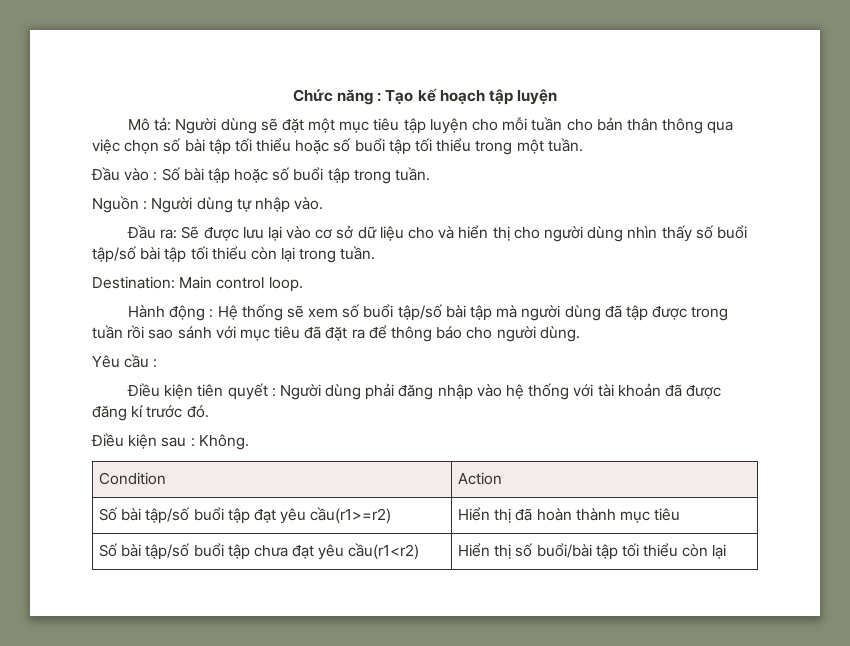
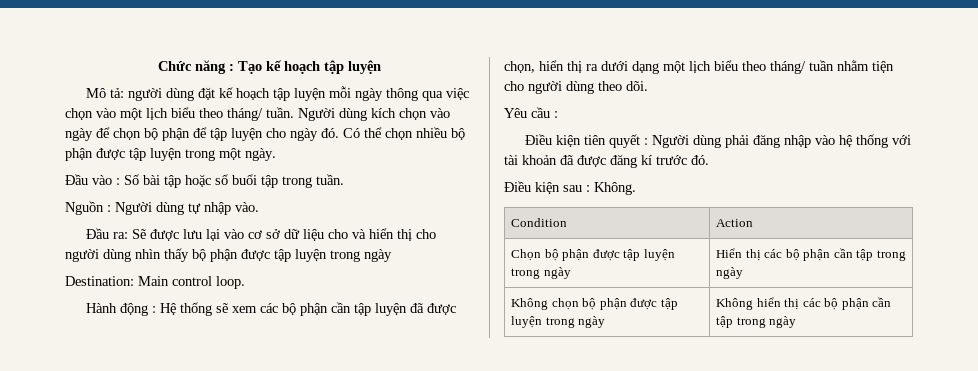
- Mô tả: Người dùng sẽ đặt một mục tiêu tập luyện cho mỗi tuần cho bản thân thông qua việc chọn số bài tập tối thiểu hoặc số buổi tập tối thiểu trong một tuần.
+ Mô tả: người dùng đặt kế hoạch tập luyện mỗi ngày thông qua việc chọn vào một lịch biểu theo tháng/ tuần. Người dùng kích chọn vào ngày để chọn bộ phận để tập luyện cho ngày đó. Có thể chọn nhiều bộ phận được tập luyện trong một ngày.
- Đầu ra: Sẽ được lưu lại vào cơ sở dữ liệu cho và hiển thị cho người dùng nhìn thấy số buổi tập/số bài tập tối thiểu còn lại trong tuần.
+ Đầu ra: Sẽ được lưu lại vào cơ sở dữ liệu cho và hiển thị cho người dùng nhìn thấy bộ phận được tập luyện trong ngày
- Hành động : Hệ thống sẽ xem số buổi tập/số bài tập mà người dùng đã tập được trong tuần rồi sao sánh với mục tiêu đã đặt ra để thông báo cho người dùng.
+ Hành động : Hệ thống sẽ xem các bộ phận cần tập luyện đã được chọn, hiển thị ra dưới dạng một lịch biểu theo tháng/ tuần nhằm tiện cho người dùng theo dõi.
- Số bài tập/số buổi tập đạt yêu cầu(r1>=r2) | Hiển thị đã hoàn thành mục tiêu
- Số bài tập/số buổi tập chưa đạt yêu cầu(r1<r2) | Hiển thị số buổi/bài tập tối thiểu còn lại
+ Chọn bộ phận được tập luyện trong ngày | Hiển thị các bộ phận cần tập trong ngày
+ Không chọn bộ phận được tập luyện trong ngày | Không hiển thị các bộ phận cần tập trong ngày

